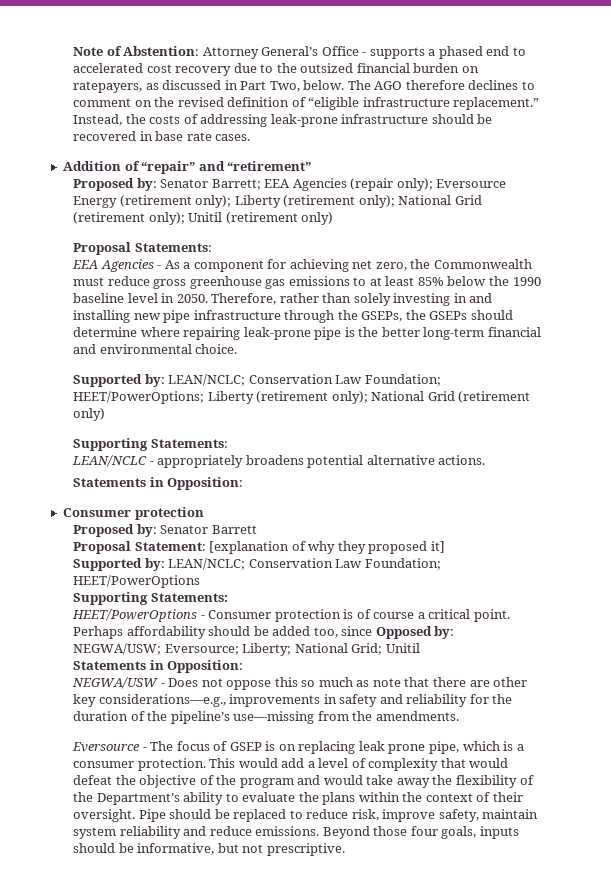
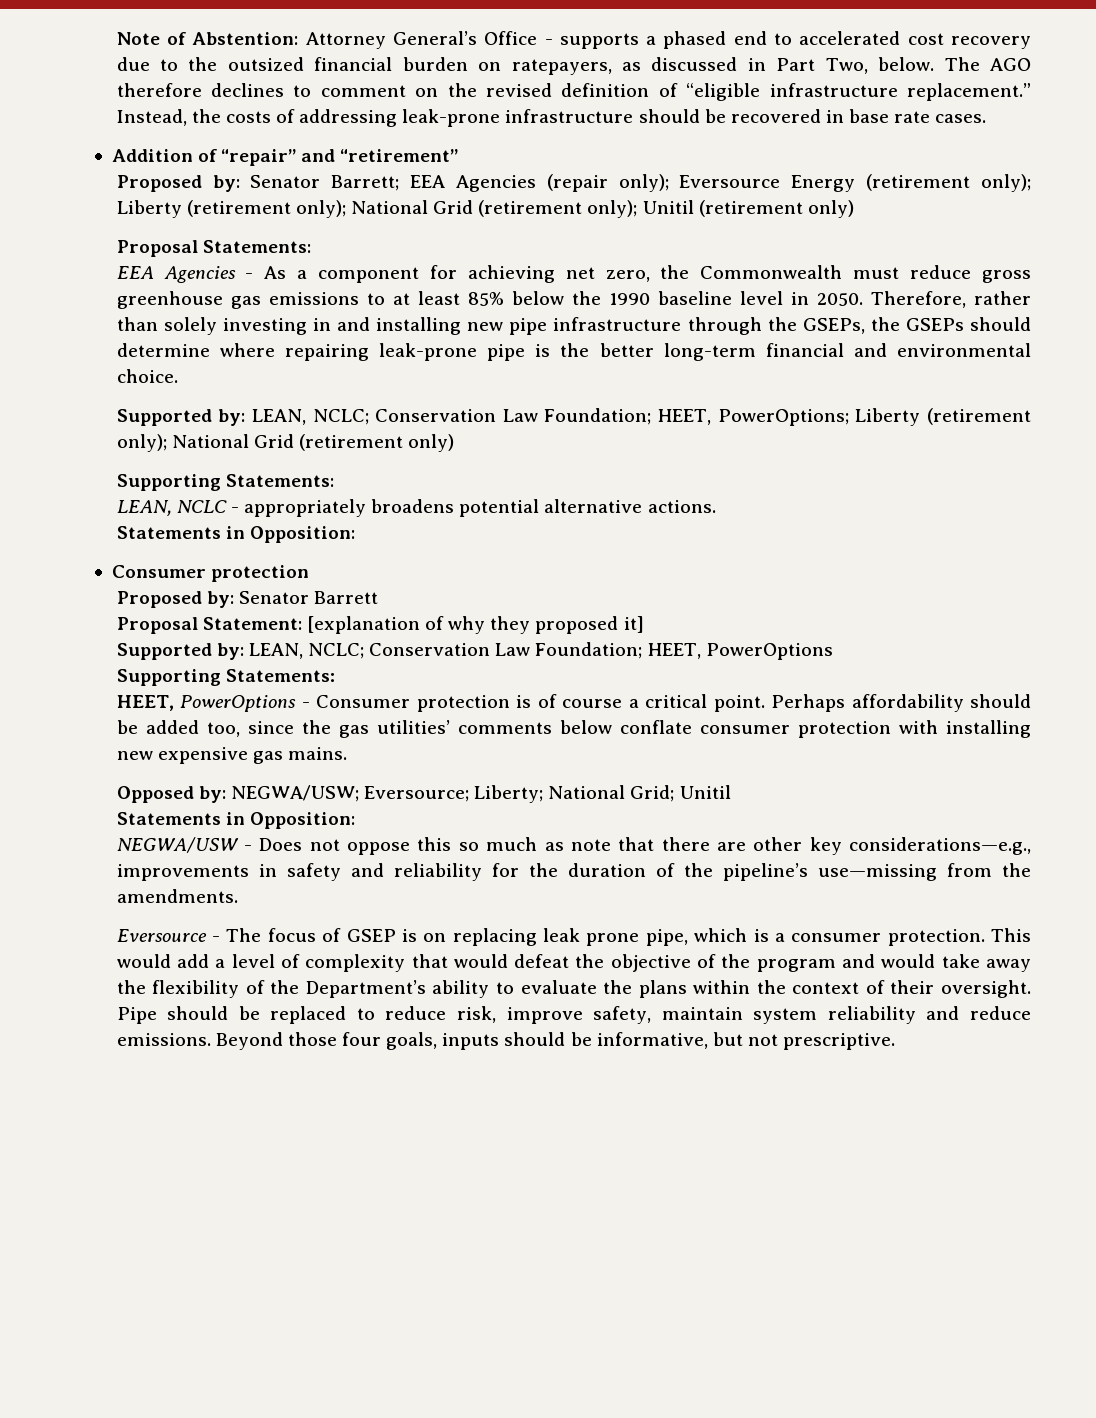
- Supported by: LEAN/NCLC; Conservation Law Foundation; HEET/PowerOptions; Liberty (retirement only); National Grid (retirement only)
+ Supported by: LEAN, NCLC; Conservation Law Foundation; HEET, PowerOptions; Liberty (retirement only); National Grid (retirement only)
- LEAN/NCLC - appropriately broadens potential alternative actions.
+ LEAN, NCLC - appropriately broadens potential alternative actions.
- Supported by: LEAN/NCLC; Conservation Law Foundation; HEET/PowerOptions
+ Supported by: LEAN, NCLC; Conservation Law Foundation; HEET, PowerOptions
  Supporting Statements:
- HEET/PowerOptions - Consumer protection is of course a critical point.
+ HEET, PowerOptions - Consumer protection is of course a critical point.
- Perhaps affordability should be added too, since Opposed by: NEGWA/USW; Eversource; Liberty; National Grid; Unitil
+ Perhaps affordability should be added too, since the gas utilities’ comments below conflate consumer protection with installing new expensive gas mains.
+ Opposed by: NEGWA/USW; Eversource; Liberty; National Grid; Unitil

